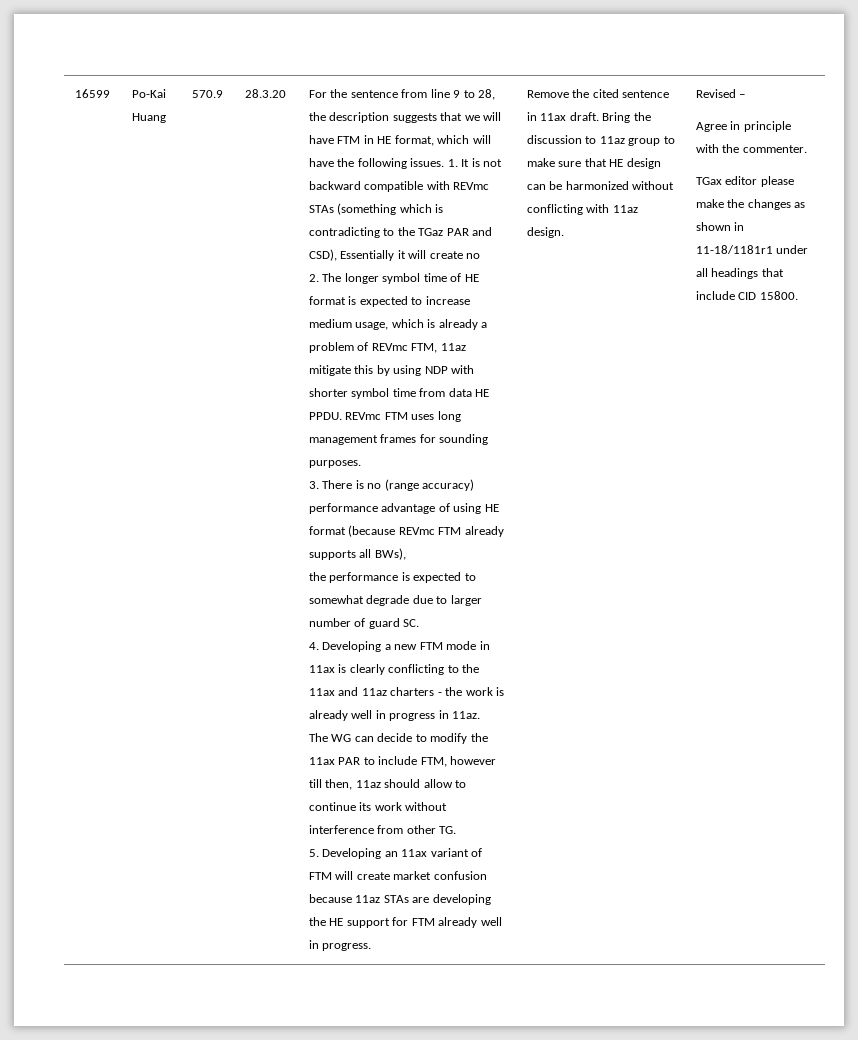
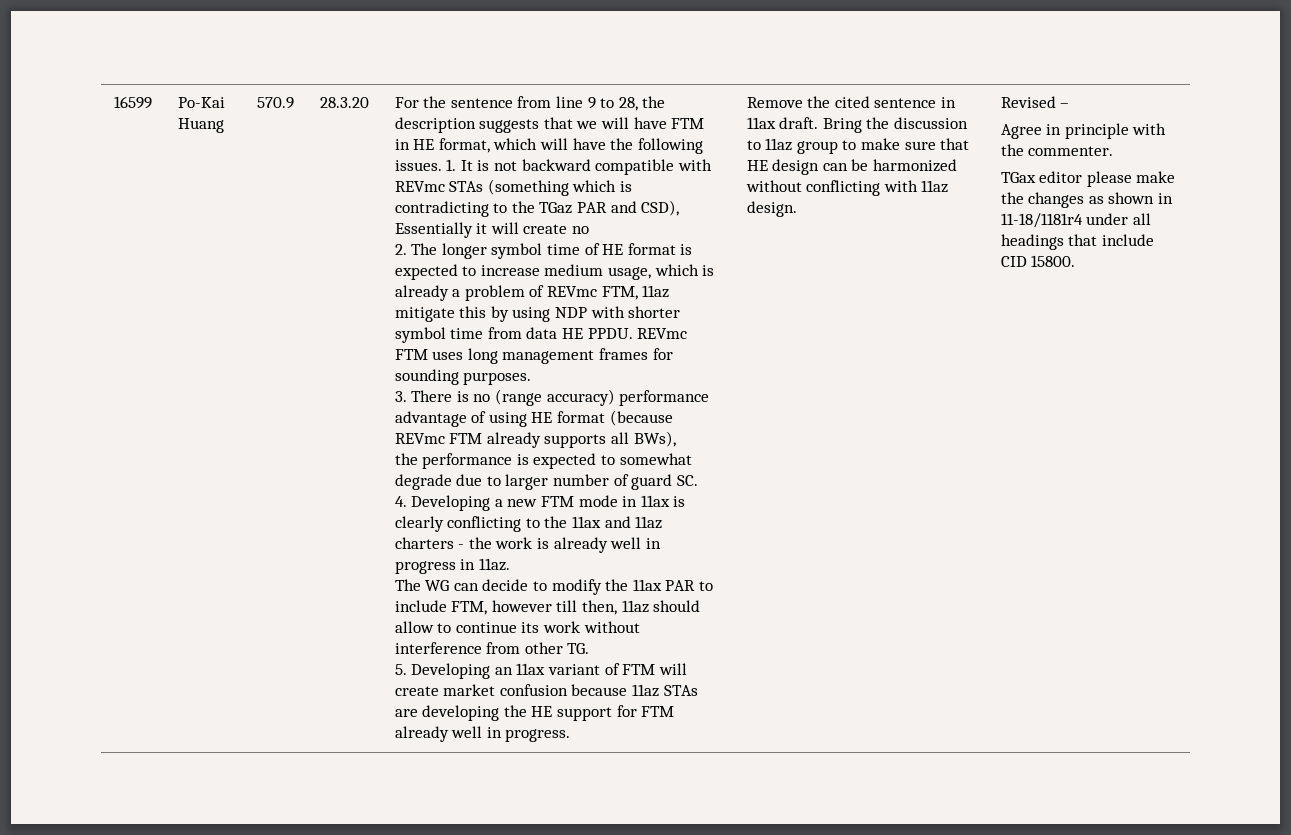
- TGax editor please make the changes as shown in 11-18/1181r1 under all headings that include CID 15800.
+ TGax editor please make the changes as shown in 11-18/1181r4 under all headings that include CID 15800.

